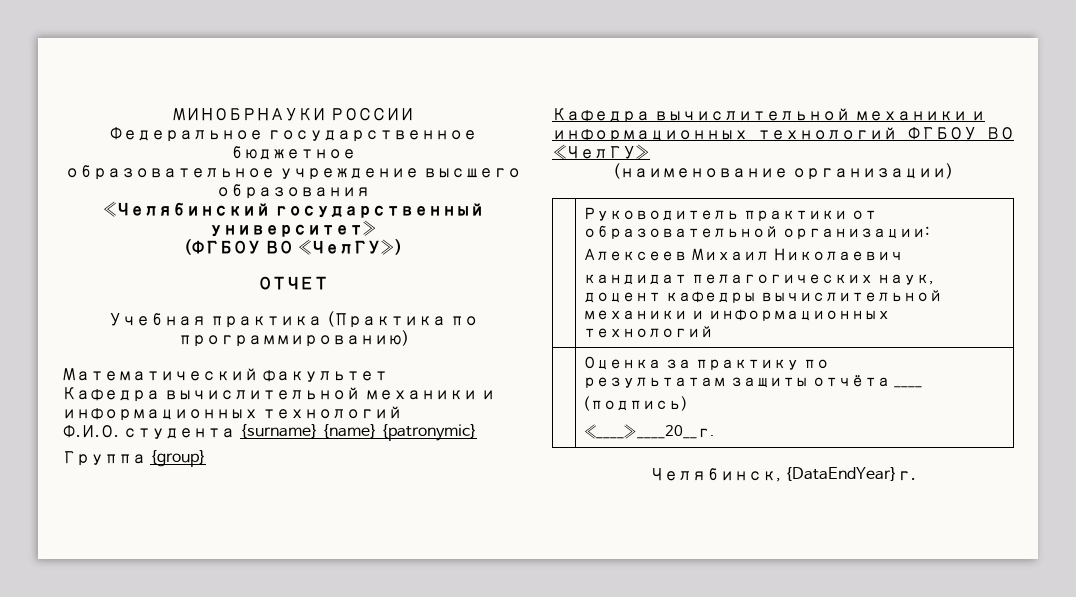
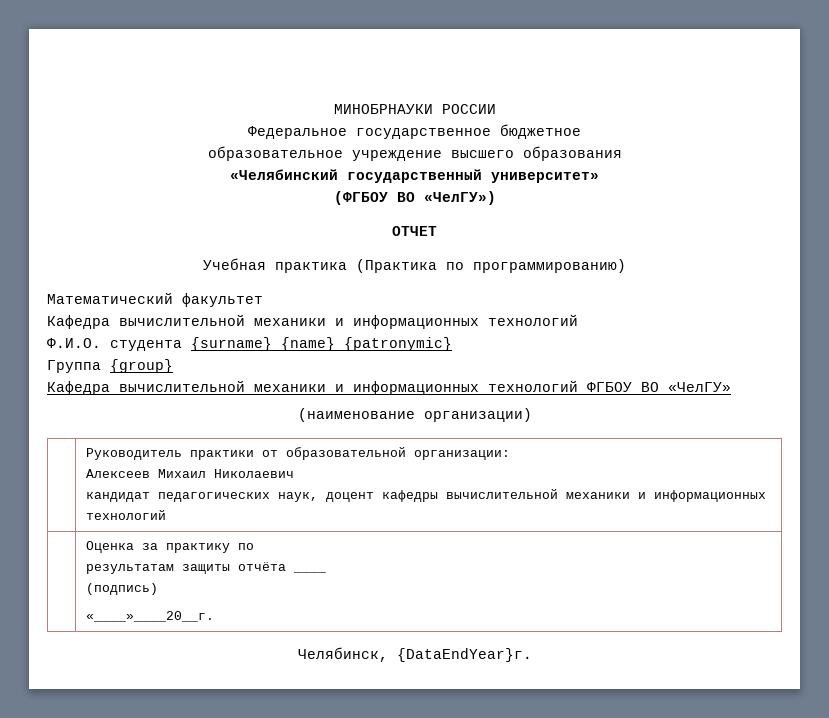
  | Руководитель практики от образовательной организации:
  Алексеев Михаил Николаевич
- кандидат пелагогических наук, доцент кафедры вычислительной механики и информационных технологий
+ кандидат педагогических наук, доцент кафедры вычислительной механики и информационных технологий

